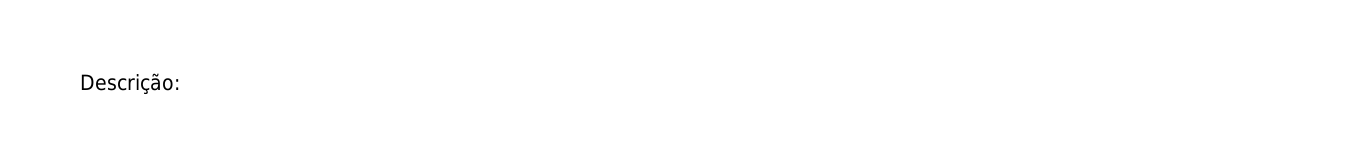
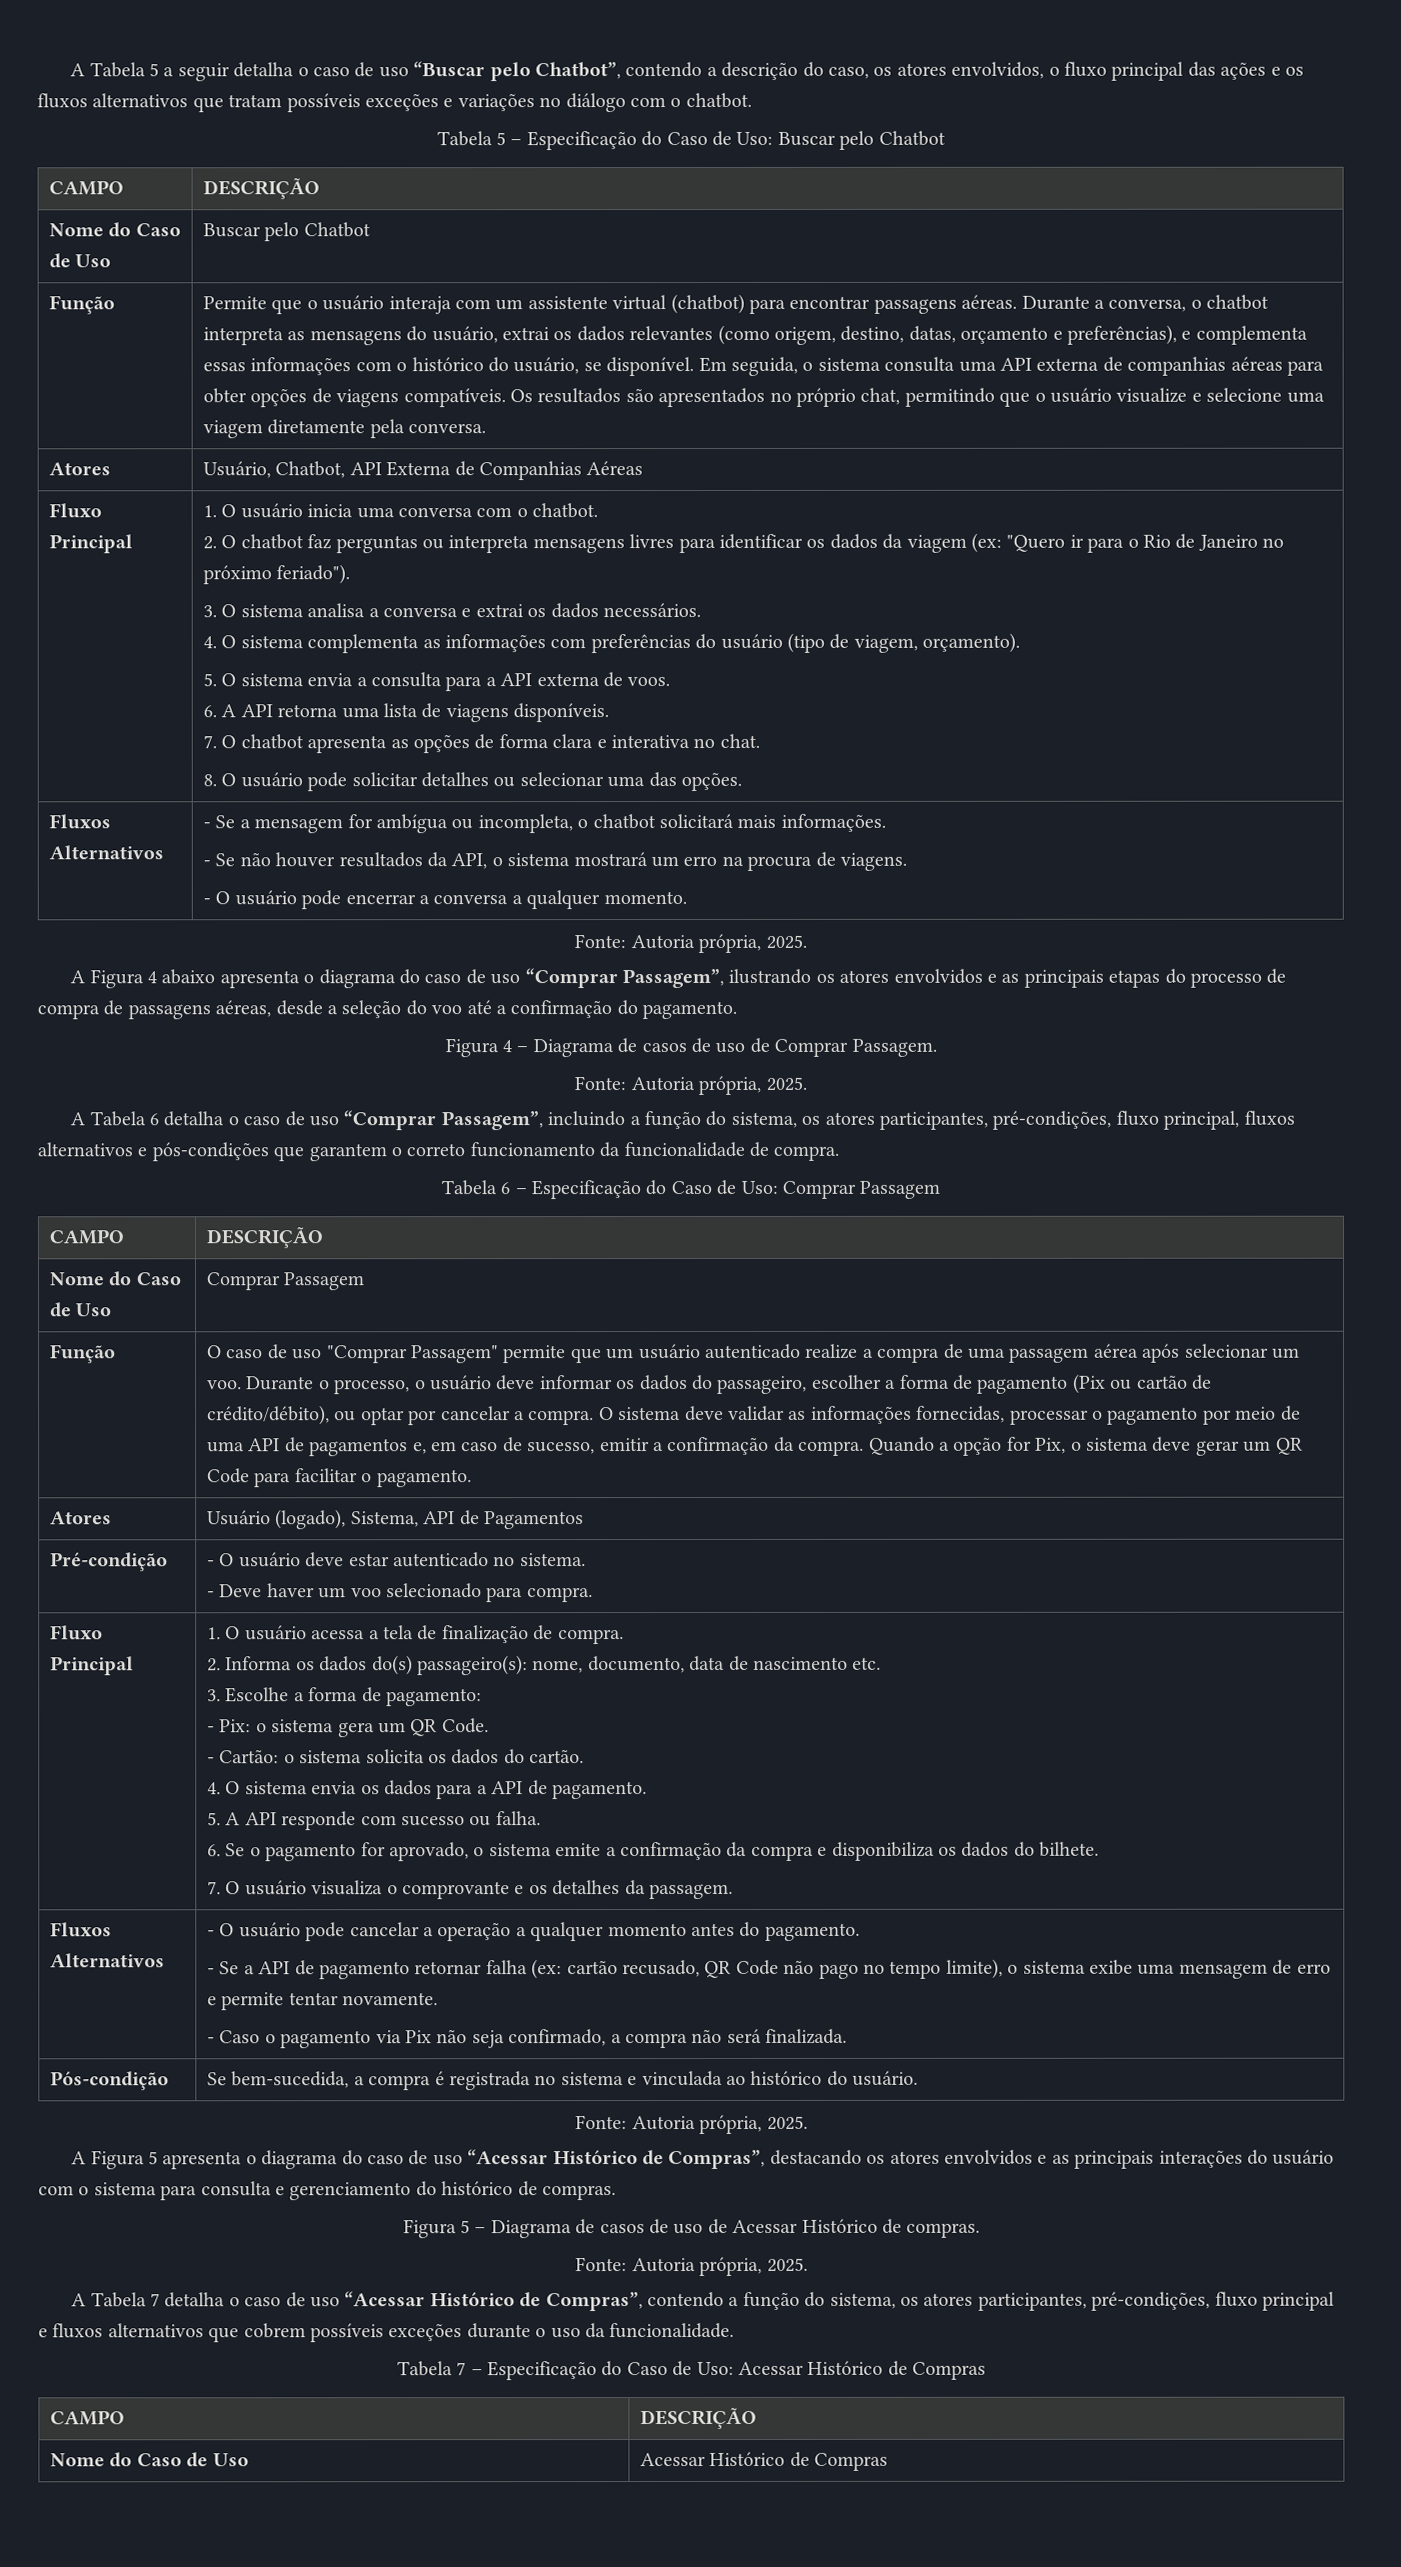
- Descrição:
+ A Tabela 5 a seguir detalha o caso de uso “Buscar pelo Chatbot”, contendo a descrição do caso, os atores envolvidos, o fluxo principal das ações e os fluxos alternativos que tratam possíveis exceções e variações no diálogo com o chatbot.
+ Tabela 5 – Especificação do Caso de Uso: Buscar pelo Chatbot
+ CAMPO | DESCRIÇÃO
+ Nome do Caso de Uso | Buscar pelo Chatbot
+ Função | Permite que o usuário interaja com um assistente virtual (chatbot) para encontrar passagens aéreas. Durante a conversa, o chatbot interpreta as mensagens do usuário, extrai os dados relevantes (como origem, destino, datas, orçamento e preferências), e complementa essas informações com o histórico do usuário, se disponível. Em seguida, o sistema consulta uma API externa de companhias aéreas para obter opções de viagens compatíveis. Os resultados são apresentados no próprio chat, permitindo que o usuário visualize e selecione uma viagem diretamente pela conversa.
+ Atores | Usuário, Chatbot, API Externa de Companhias Aéreas
+ Fluxo Principal | 1. O usuário inicia uma conversa com o chatbot.
+ 2. O chatbot faz perguntas ou interpreta mensagens livres para identificar os dados da viagem (ex: "Quero ir para o Rio de Janeiro no próximo feriado").
+ 3. O sistema analisa a conversa e extrai os dados necessários.
+ 4. O sistema complementa as informações com preferências do usuário (tipo de viagem, orçamento).
+ 5. O sistema envia a consulta para a API externa de voos.
+ 6. A API retorna uma lista de viagens disponíveis.
+ 7. O chatbot apresenta as opções de forma clara e interativa no chat.
+ 8. O usuário pode solicitar detalhes ou selecionar uma das opções.
+ Fluxos Alternativos | - Se a mensagem for ambígua ou incompleta, o chatbot solicitará mais informações.
+ - Se não houver resultados da API, o sistema mostrará um erro na procura de viagens.
+ - O usuário pode encerrar a conversa a qualquer momento.
+ Fonte: Autoria própria, 2025.
+ A Figura 4 abaixo apresenta o diagrama do caso de uso “Comprar Passagem”, ilustrando os atores envolvidos e as principais etapas do processo de compra de passagens aéreas, desde a seleção do voo até a confirmação do pagamento.
+ Figura 4 – Diagrama de casos de uso de Comprar Passagem.
+ Fonte: Autoria própria, 2025.
+ A Tabela 6 detalha o caso de uso “Comprar Passagem”, incluindo a função do sistema, os atores participantes, pré-condições, fluxo principal, fluxos alternativos e pós-condições que garantem o correto funcionamento da funcionalidade de compra.
+ Tabela 6 – Especificação do Caso de Uso: Comprar Passagem
+ CAMPO | DESCRIÇÃO
+ Nome do Caso de Uso | Comprar Passagem
+ Função | O caso de uso "Comprar Passagem" permite que um usuário autenticado realize a compra de uma passagem aérea após selecionar um voo. Durante o processo, o usuário deve informar os dados do passageiro, escolher a forma de pagamento (Pix ou cartão de crédito/débito), ou optar por cancelar a compra. O sistema deve validar as informações fornecidas, processar o pagamento por meio de uma API de pagamentos e, em caso de sucesso, emitir a confirmação da compra. Quando a opção for Pix, o sistema deve gerar um QR Code para facilitar o pagamento.
+ Atores | Usuário (logado), Sistema, API de Pagamentos
+ Pré-condição | - O usuário deve estar autenticado no sistema.
+ - Deve haver um voo selecionado para compra.
+ Fluxo Principal | 1. O usuário acessa a tela de finalização de compra.
+ 2. Informa os dados do(s) passageiro(s): nome, documento, data de nascimento etc.
+ 3. Escolhe a forma de pagamento:
+ - Pix: o sistema gera um QR Code.
+ - Cartão: o sistema solicita os dados do cartão.
+ 4. O sistema envia os dados para a API de pagamento.
+ 5. A API responde com sucesso ou falha.
+ 6. Se o pagamento for aprovado, o sistema emite a confirmação da compra e disponibiliza os dados do bilhete.
+ 7. O usuário visualiza o comprovante e os detalhes da passagem.
+ Fluxos Alternativos | - O usuário pode cancelar a operação a qualquer momento antes do pagamento.
+ - Se a API de pagamento retornar falha (ex: cartão recusado, QR Code não pago no tempo limite), o sistema exibe uma mensagem de erro e permite tentar novamente.
+ - Caso o pagamento via Pix não seja confirmado, a compra não será finalizada.
+ Pós-condição | Se bem-sucedida, a compra é registrada no sistema e vinculada ao histórico do usuário.
+ Fonte: Autoria própria, 2025.
+ A Figura 5 apresenta o diagrama do caso de uso “Acessar Histórico de Compras”, destacando os atores envolvidos e as principais interações do usuário com o sistema para consulta e gerenciamento do histórico de compras.
+ Figura 5 – Diagrama de casos de uso de Acessar Histórico de compras.
+ Fonte: Autoria própria, 2025.
+ A Tabela 7 detalha o caso de uso “Acessar Histórico de Compras”, contendo a função do sistema, os atores participantes, pré-condições, fluxo principal e fluxos alternativos que cobrem possíveis exceções durante o uso da funcionalidade.
+ Tabela 7 – Especificação do Caso de Uso: Acessar Histórico de Compras
+ CAMPO | DESCRIÇÃO
+ Nome do Caso de Uso | Acessar Histórico de Compras

